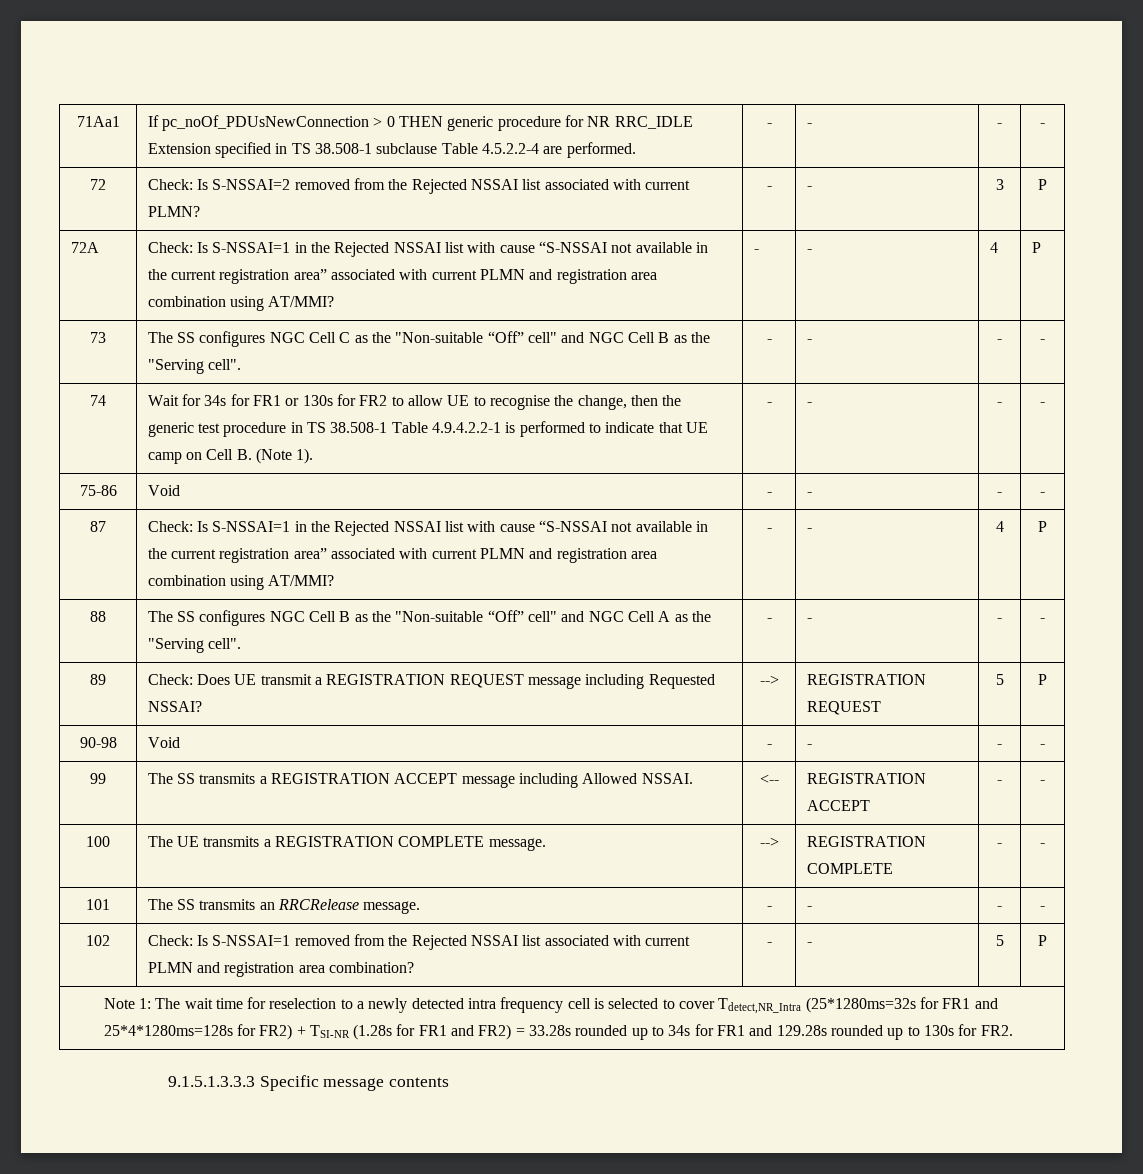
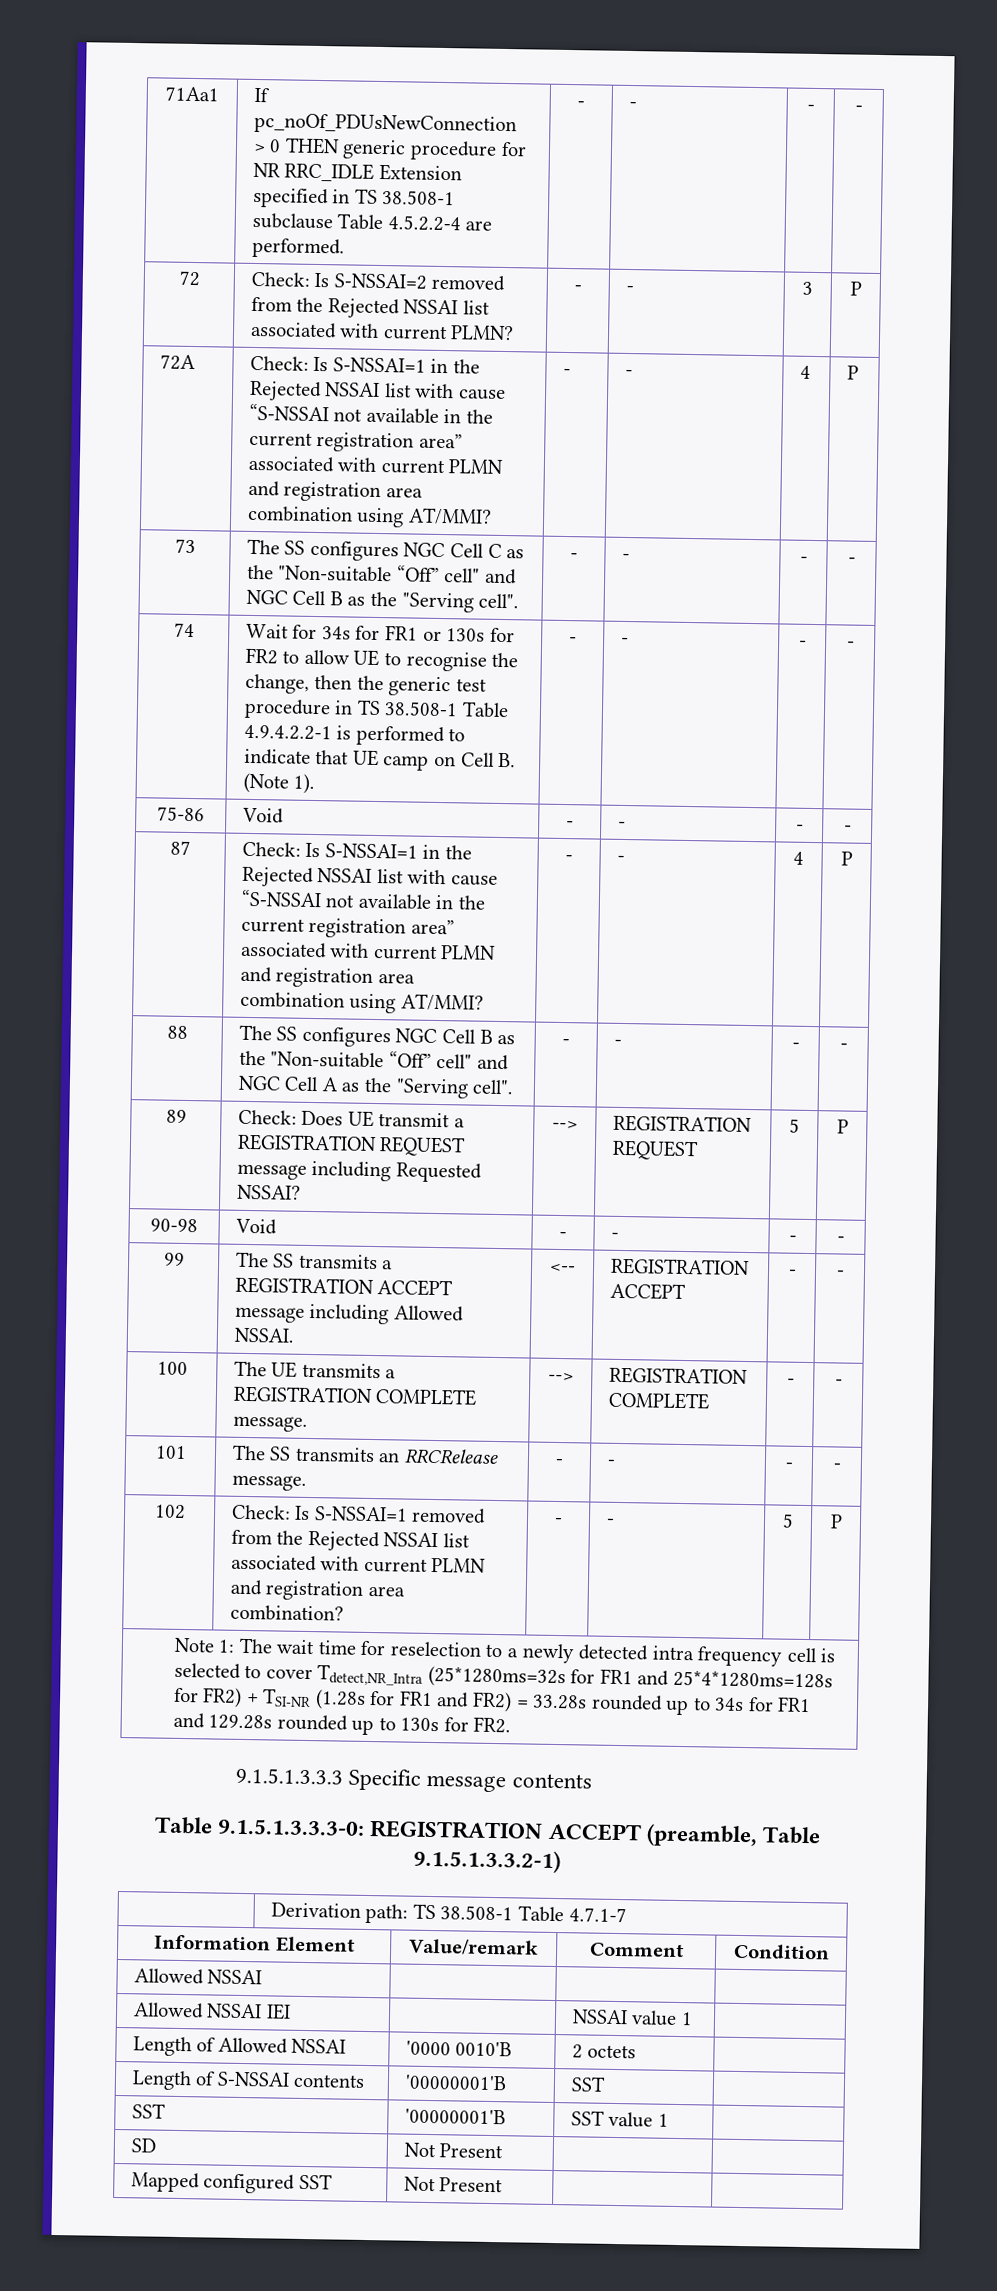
+ Table 9.1.5.1.3.3.3-0: REGISTRATION ACCEPT (preamble, Table 9.1.5.1.3.3.2-1)
+ | Derivation path: TS 38.508-1 Table 4.7.1-7
+ Information Element | Value/remark | Comment | Condition
+ Allowed NSSAI | | |
+ Allowed NSSAI IEI | | NSSAI value 1 |
+ Length of Allowed NSSAI | '0000 0010'B | 2 octets |
+ Length of S-NSSAI contents | '00000001'B | SST |
+ SST | '00000001'B | SST value 1 |
+ SD | Not Present | |
+ Mapped configured SST | Not Present | |

